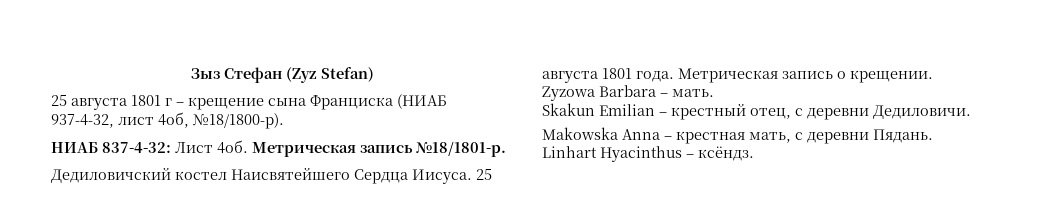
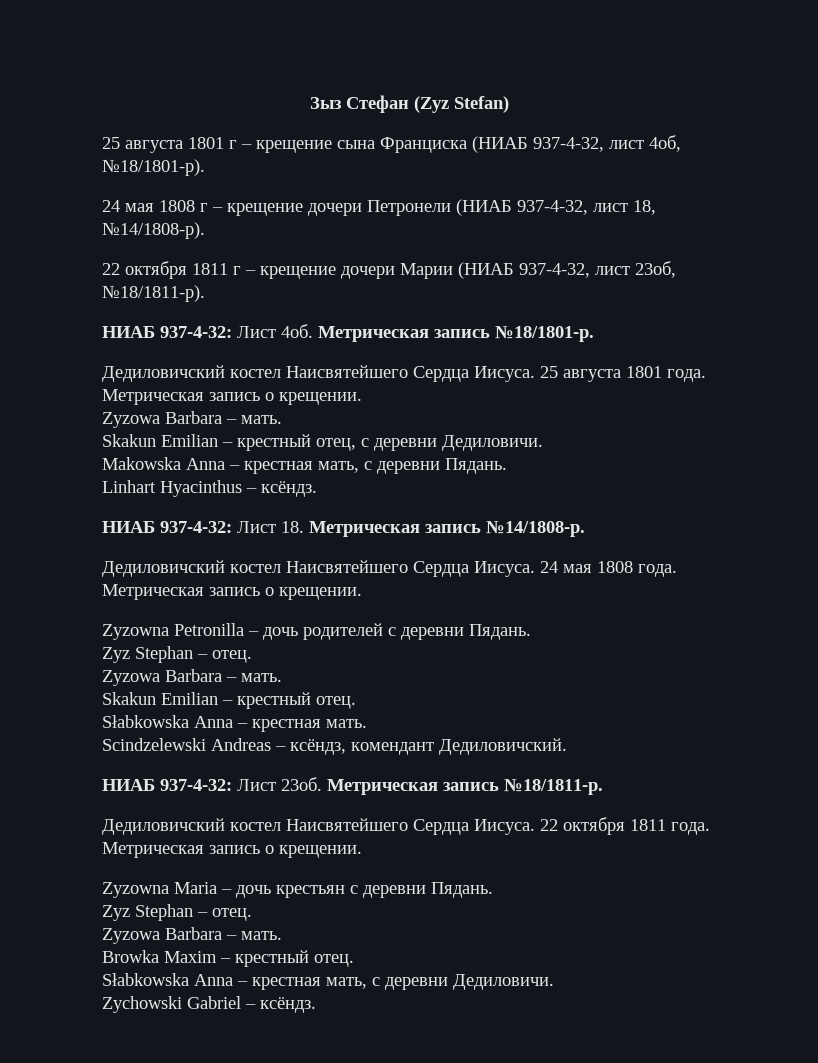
- 25 августа 1801 г – крещение сына Франциска (НИАБ 937-4-32, лист 4об, №18/1800-р).
- НИАБ 837-4-32: Лист 4об.
+ 25 августа 1801 г – крещение сына Франциска (НИАБ 937-4-32, лист 4об, №18/1801-р).
+ 24 мая 1808 г – крещение дочери Петронели (НИАБ 937-4-32, лист 18, №14/1808-р).
+ 22 октября 1811 г – крещение дочери Марии (НИАБ 937-4-32, лист 23об, №18/1811-р).
+ НИАБ 937-4-32: Лист 4об.
+ НИАБ 937-4-32: Лист 18. Метрическая запись №14/1808-р.
+ Дедиловичский костел Наисвятейшего Сердца Иисуса. 24 мая 1808 года. Метрическая запись о крещении.
+ Zyzowna Petronilla – дочь родителей с деревни Пядань.
+ Zyz Stephan – отец.
+ Zyzowa Barbara – мать.
+ Skakun Emilian – крестный отец.
+ Słabkowska Anna – крестная мать.
+ Scindzelewski Andreas – ксёндз, комендант Дедиловичский.
+ НИАБ 937-4-32: Лист 23об. Метрическая запись №18/1811-р.
+ Дедиловичский костел Наисвятейшего Сердца Иисуса. 22 октября 1811 года. Метрическая запись о крещении.
+ Zyzowna Maria – дочь крестьян с деревни Пядань.
+ Zyz Stephan – отец.
+ Zyzowa Barbara – мать.
+ Browka Maxim – крестный отец.
+ Słabkowska Anna – крестная мать, с деревни Дедиловичи.
+ Zychowski Gabriel – ксёндз.

